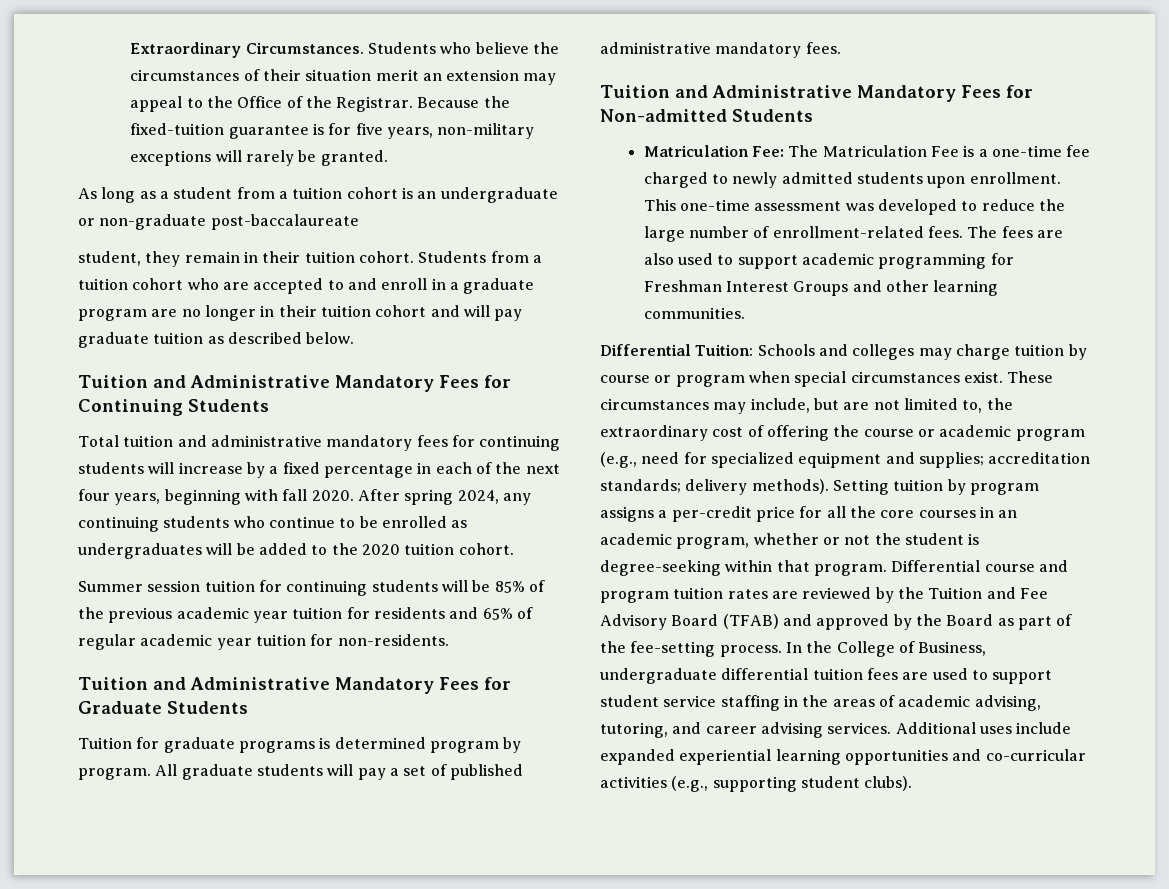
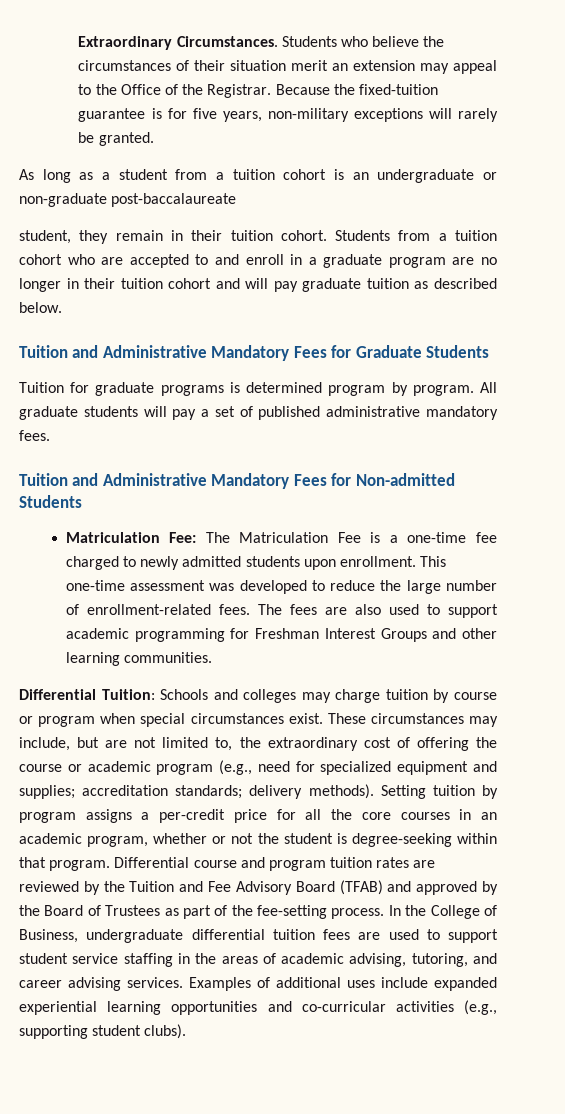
- Tuition and Administrative Mandatory Fees for Continuing Students
- Total tuition and administrative mandatory fees for continuing students will increase by a fixed percentage in each of the next four years, beginning with fall 2020. After spring 2024, any continuing students who continue to be enrolled as undergraduates will be added to the 2020 tuition cohort.
- Summer session tuition for continuing students will be 85% of the previous academic year tuition for residents and 65% of regular academic year tuition for non-residents.
- Differential course and program tuition rates are reviewed by the Tuition and Fee Advisory Board (TFAB) and approved by the Board as part of the fee-setting process.
+ Differential course and program tuition rates are reviewed by the Tuition and Fee Advisory Board (TFAB) and approved by the Board of Trustees as part of the fee-setting process.
- Additional uses include expanded experiential learning opportunities and co-curricular activities (e.g., supporting student clubs).
+ Examples of additional uses include expanded experiential learning opportunities and co-curricular activities (e.g., supporting student clubs).

